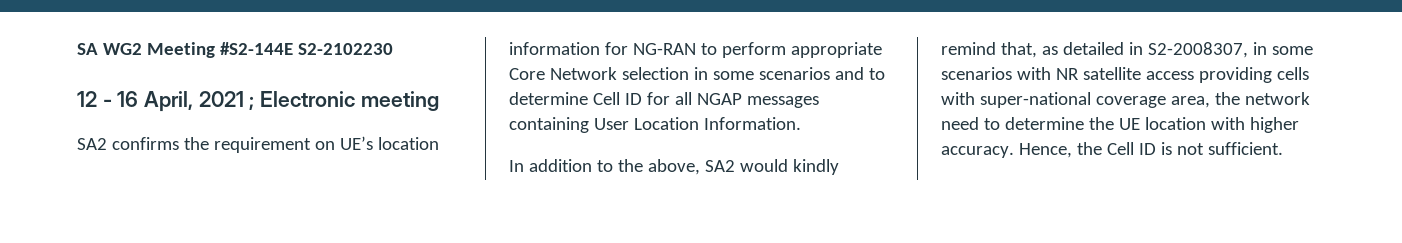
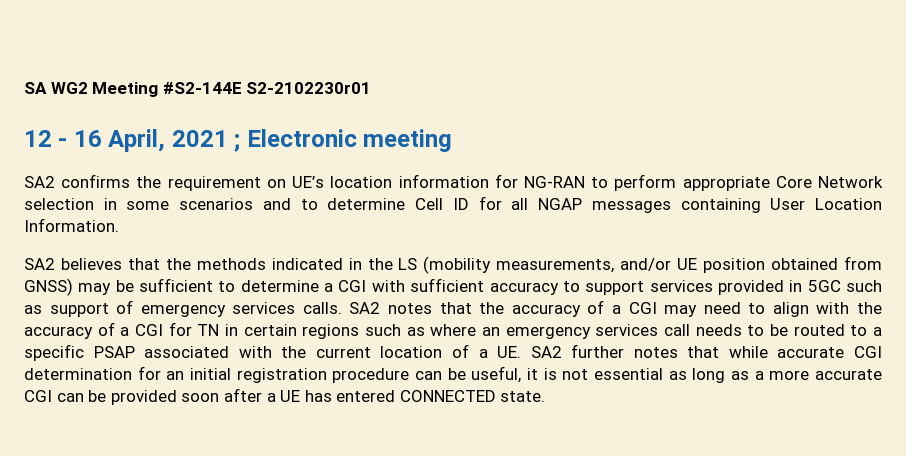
- SA WG2 Meeting #S2-144E S2-2102230
+ SA WG2 Meeting #S2-144E S2-2102230r01
- In addition to the above, SA2 would kindly remind that, as detailed in S2-2008307, in some scenarios with NR satellite access providing cells with super-national coverage area, the network need to determine the UE location with higher accuracy. Hence, the Cell ID is not sufficient.
+ SA2 believes that the methods indicated in the LS (mobility measurements, and/or UE position obtained from GNSS) may be sufficient to determine a CGI with sufficient accuracy to support services provided in 5GC such as support of emergency services calls. SA2 notes that the accuracy of a CGI may need to align with the accuracy of a CGI for TN in certain regions such as where an emergency services call needs to be routed to a specific PSAP associated with the current location of a UE. SA2 further notes that while accurate CGI determination for an initial registration procedure can be useful, it is not essential as long as a more accurate CGI can be provided soon after a UE has entered CONNECTED state.

